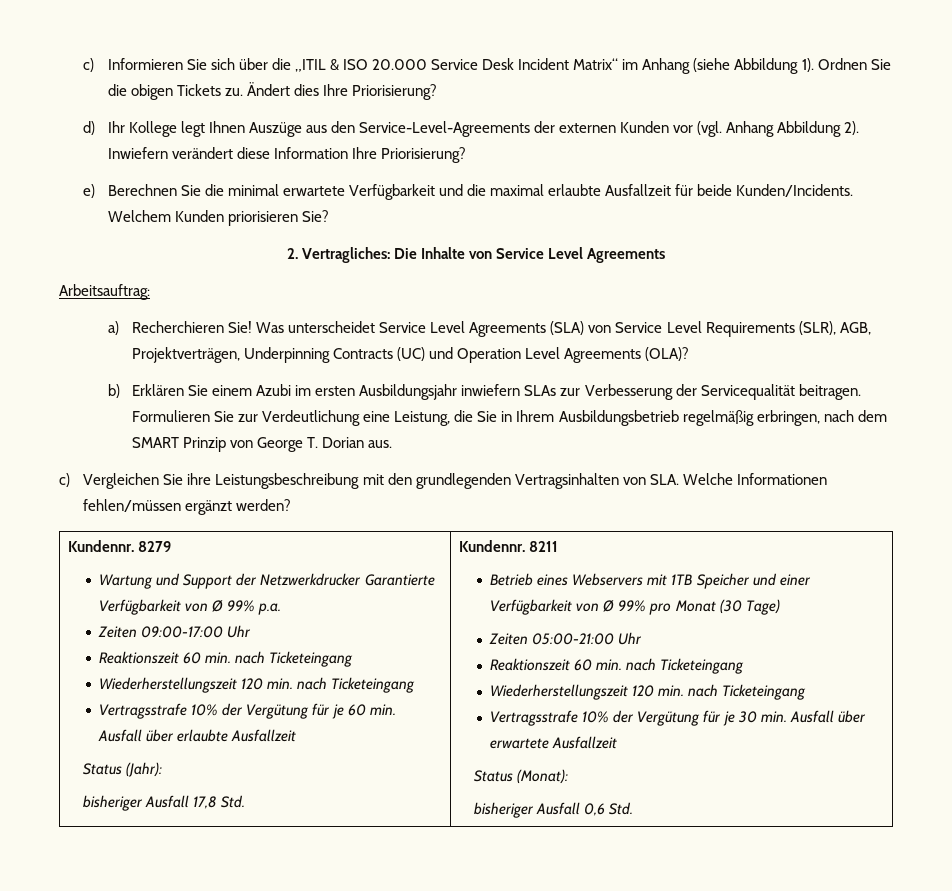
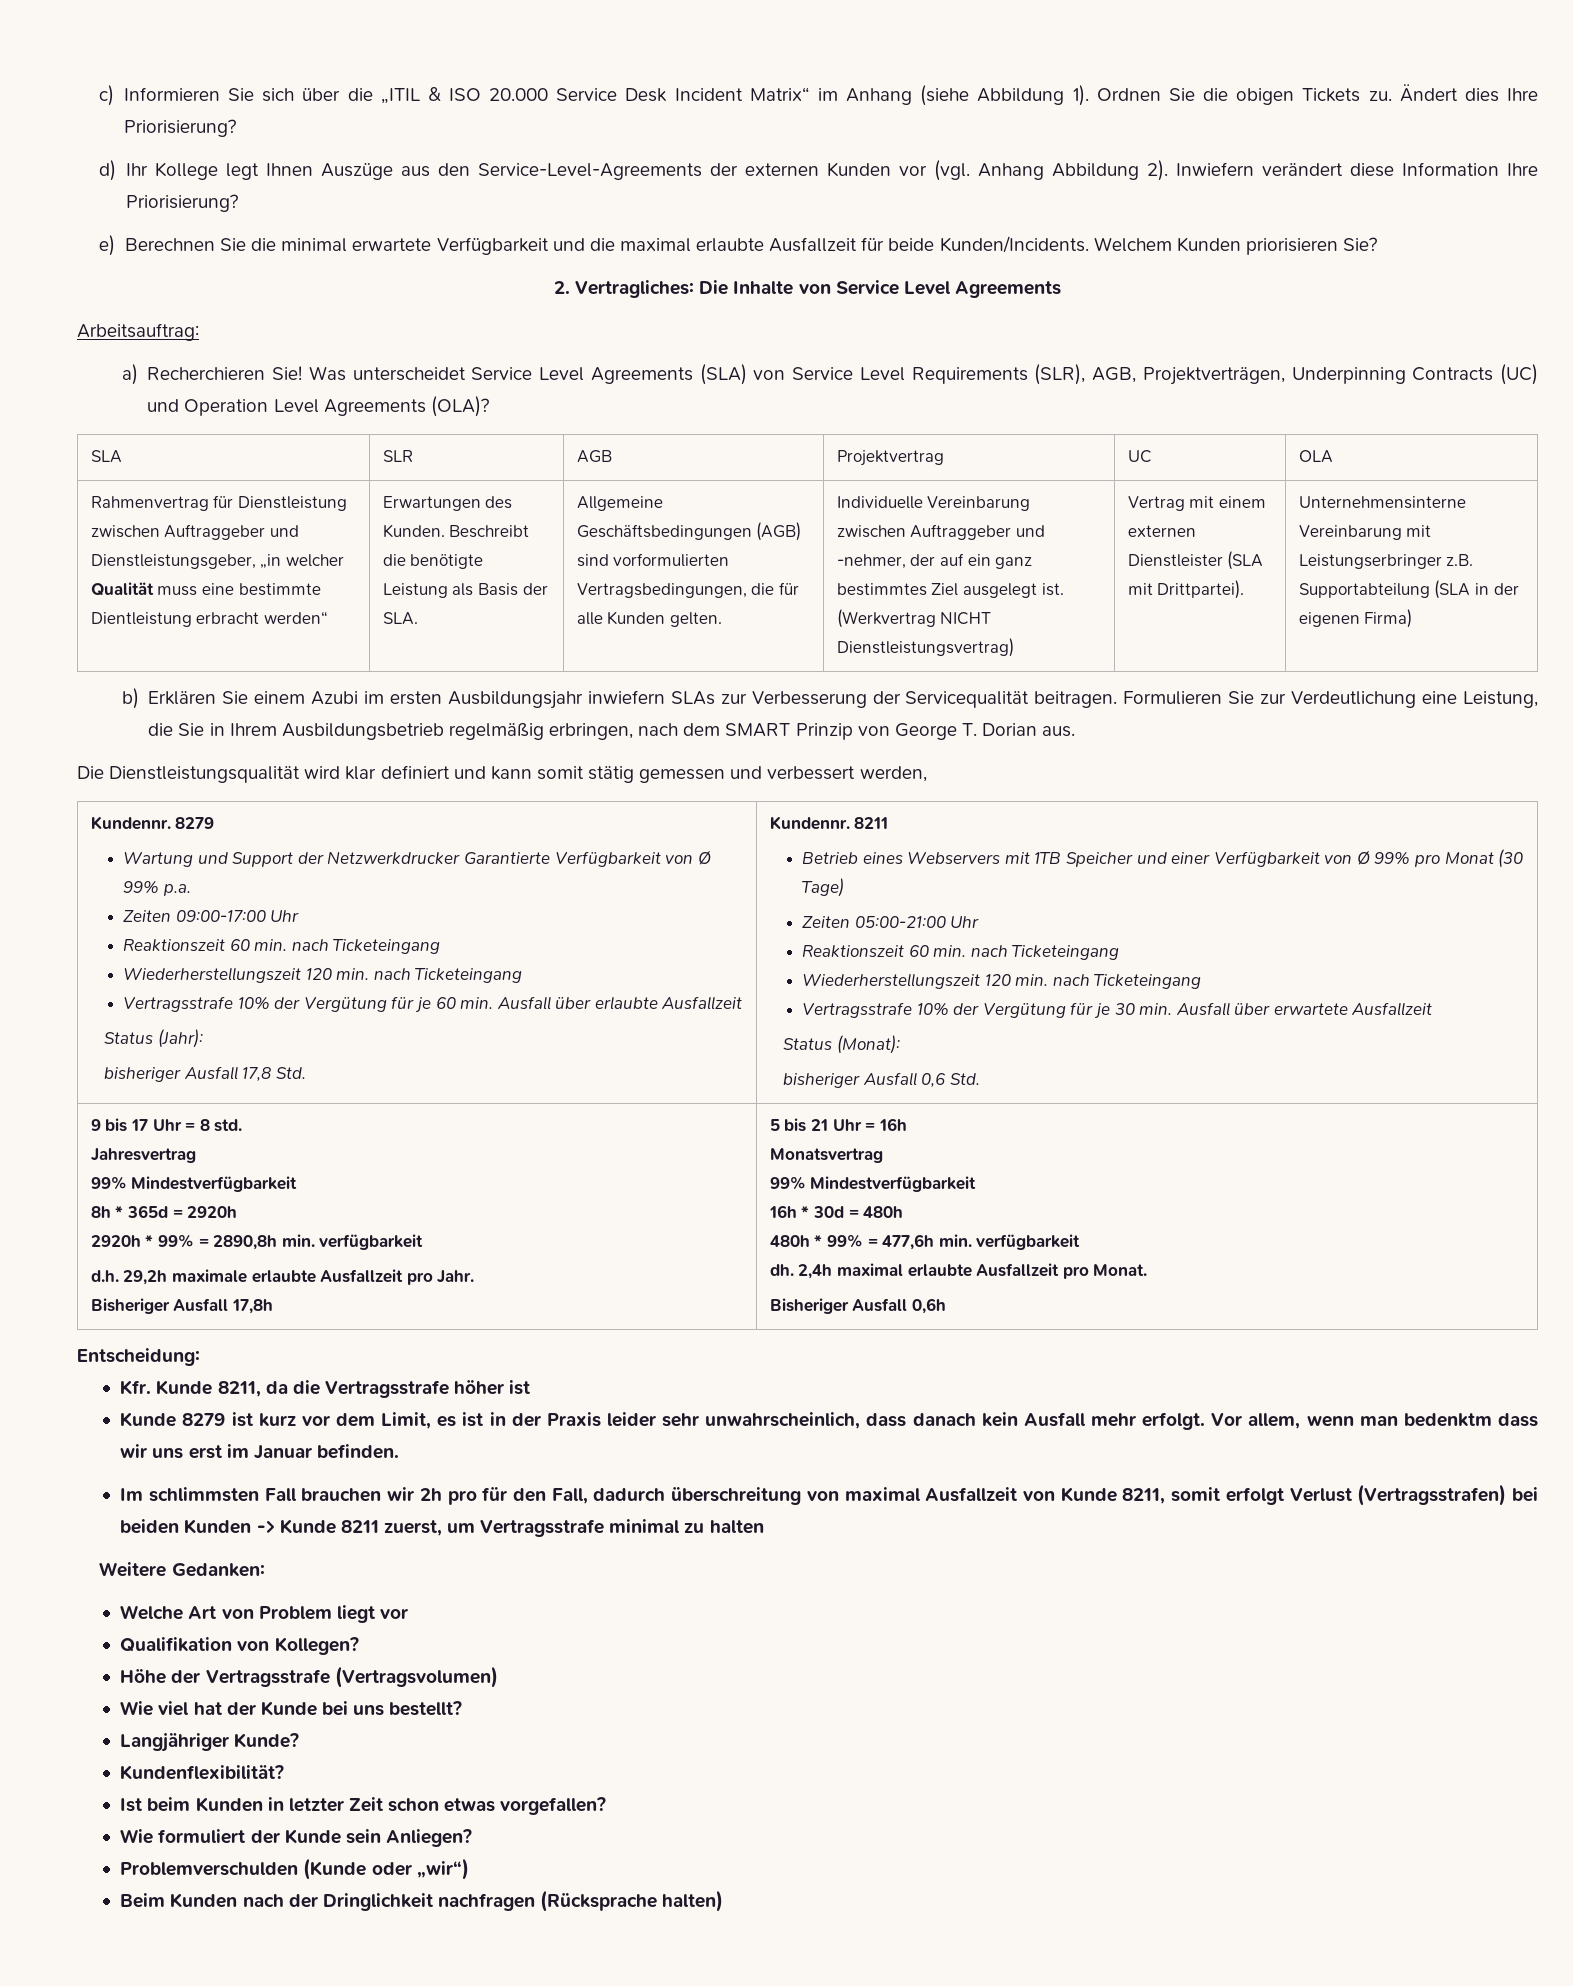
+ SLA | SLR | AGB | Projektvertrag | UC | OLA
+ Rahmenvertrag für Dienstleistung zwischen Auftraggeber und Dienstleistungsgeber, „in welcher Qualität muss eine bestimmte Dientleistung erbracht werden“ | Erwartungen des Kunden. Beschreibt die benötigte Leistung als Basis der SLA. | Allgemeine Geschäftsbedingungen (AGB) sind vorformulierten Vertragsbedingungen, die für alle Kunden gelten. | Individuelle Vereinbarung zwischen Auftraggeber und -nehmer, der auf ein ganz bestimmtes Ziel ausgelegt ist. (Werkvertrag NICHT Dienstleistungsvertrag) | Vertrag mit einem externen Dienstleister (SLA mit Drittpartei). | Unternehmensinterne Vereinbarung mit Leistungserbringer z.B. Supportabteilung (SLA in der eigenen Firma)
- c) Vergleichen Sie ihre Leistungsbeschreibung mit den grundlegenden Vertragsinhalten von SLA. Welche Informationen fehlen/müssen ergänzt werden?
+ Die Dienstleistungsqualität wird klar definiert und kann somit stätig gemessen und verbessert werden,
+ 9 bis 17 Uhr = 8 std.
+ Jahresvertrag
+ 99% Mindestverfügbarkeit
+ 8h * 365d = 2920h
+ 2920h * 99% = 2890,8h min. verfügbarkeit
+ d.h. 29,2h maximale erlaubte Ausfallzeit pro Jahr.
+ Bisheriger Ausfall 17,8h | 5 bis 21 Uhr = 16h
+ Monatsvertrag
+ 99% Mindestverfügbarkeit
+ 16h * 30d = 480h
+ 480h * 99% = 477,6h min. verfügbarkeit
+ dh. 2,4h maximal erlaubte Ausfallzeit pro Monat.
+ Bisheriger Ausfall 0,6h
+ Entscheidung:
+ Kfr. Kunde 8211, da die Vertragsstrafe höher ist
+ Kunde 8279 ist kurz vor dem Limit, es ist in der Praxis leider sehr unwahrscheinlich, dass danach kein Ausfall mehr erfolgt. Vor allem, wenn man bedenktm dass wir uns erst im Januar befinden.
+ Im schlimmsten Fall brauchen wir 2h pro für den Fall, dadurch überschreitung von maximal Ausfallzeit von Kunde 8211, somit erfolgt Verlust (Vertragsstrafen) bei beiden Kunden -> Kunde 8211 zuerst, um Vertragsstrafe minimal zu halten
+ Weitere Gedanken:
+ Welche Art von Problem liegt vor
+ Qualifikation von Kollegen?
+ Höhe der Vertragsstrafe (Vertragsvolumen)
+ Wie viel hat der Kunde bei uns bestellt?
+ Langjähriger Kunde?
+ Kundenflexibilität?
+ Ist beim Kunden in letzter Zeit schon etwas vorgefallen?
+ Wie formuliert der Kunde sein Anliegen?
+ Problemverschulden (Kunde oder „wir“)
+ Beim Kunden nach der Dringlichkeit nachfragen (Rücksprache halten)

